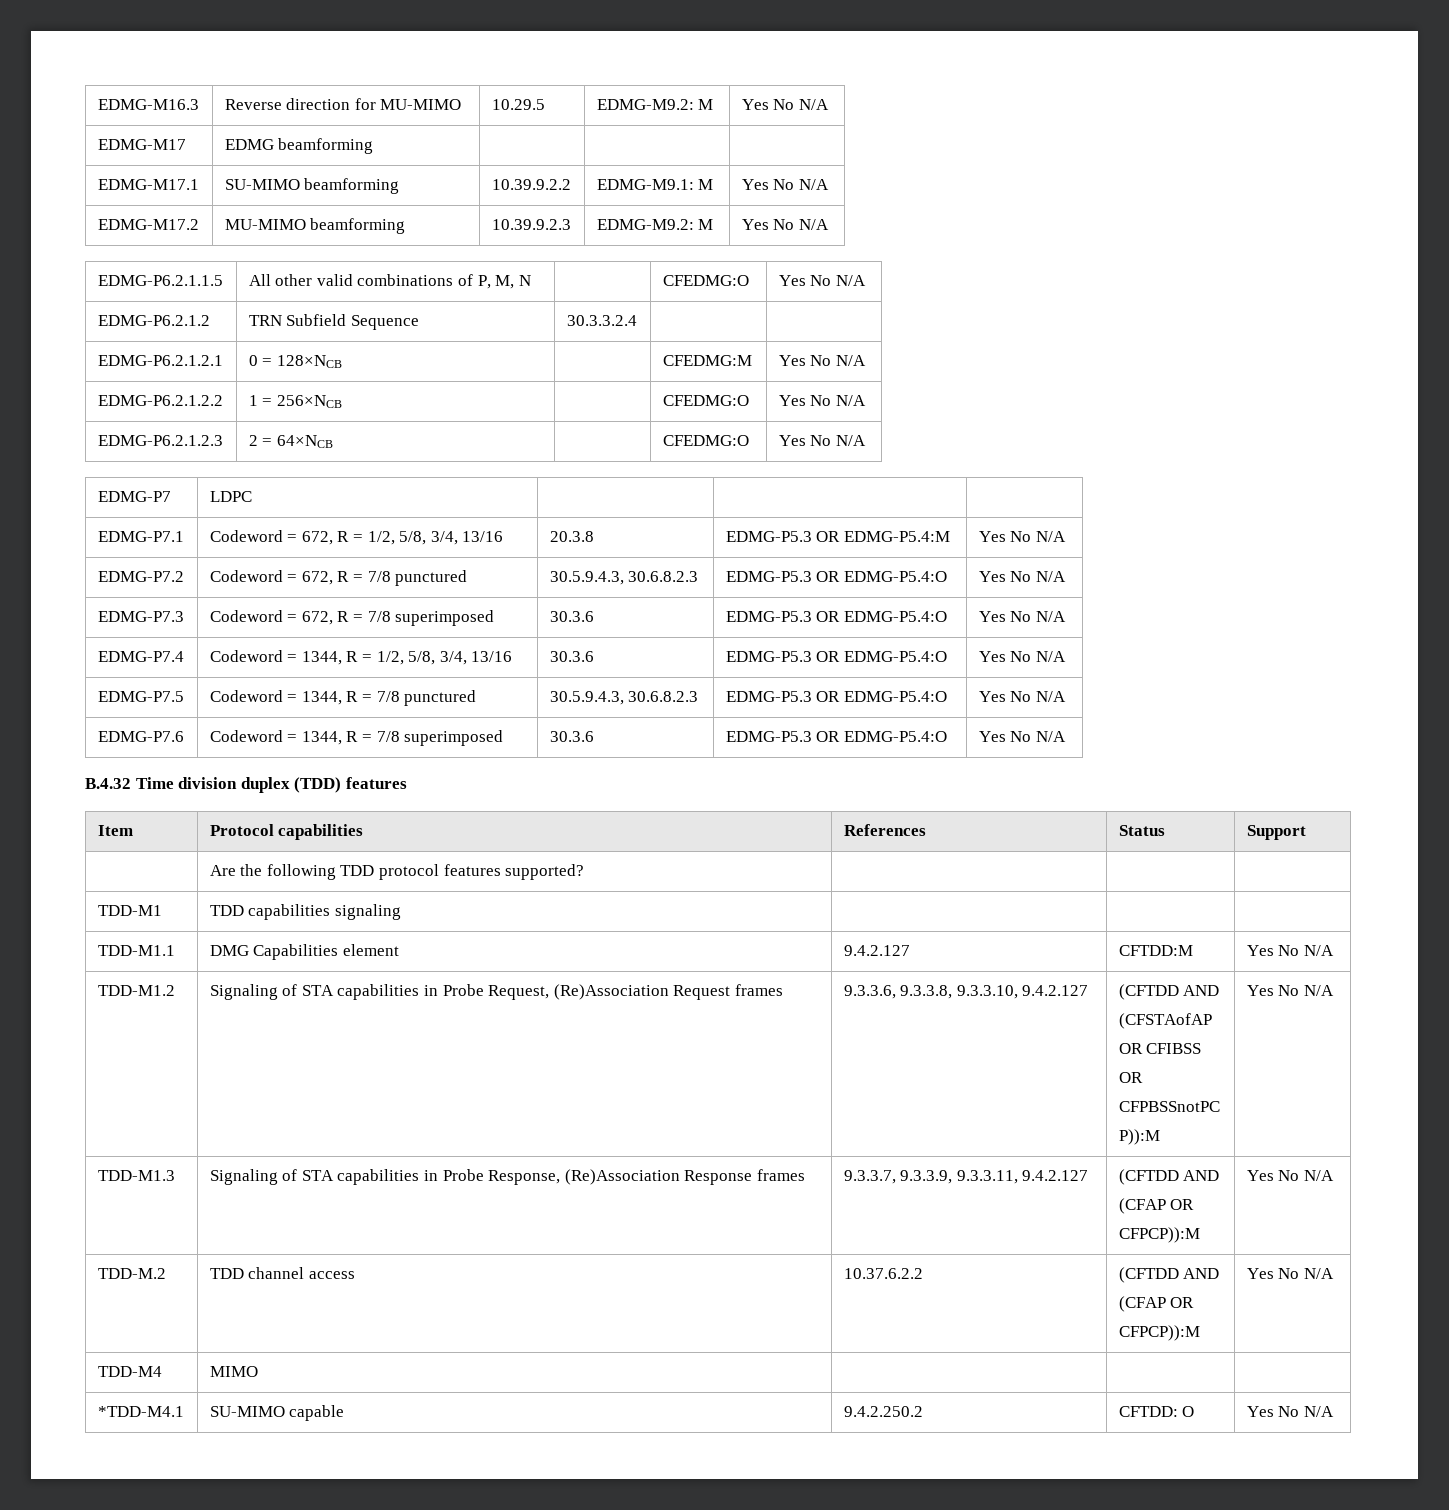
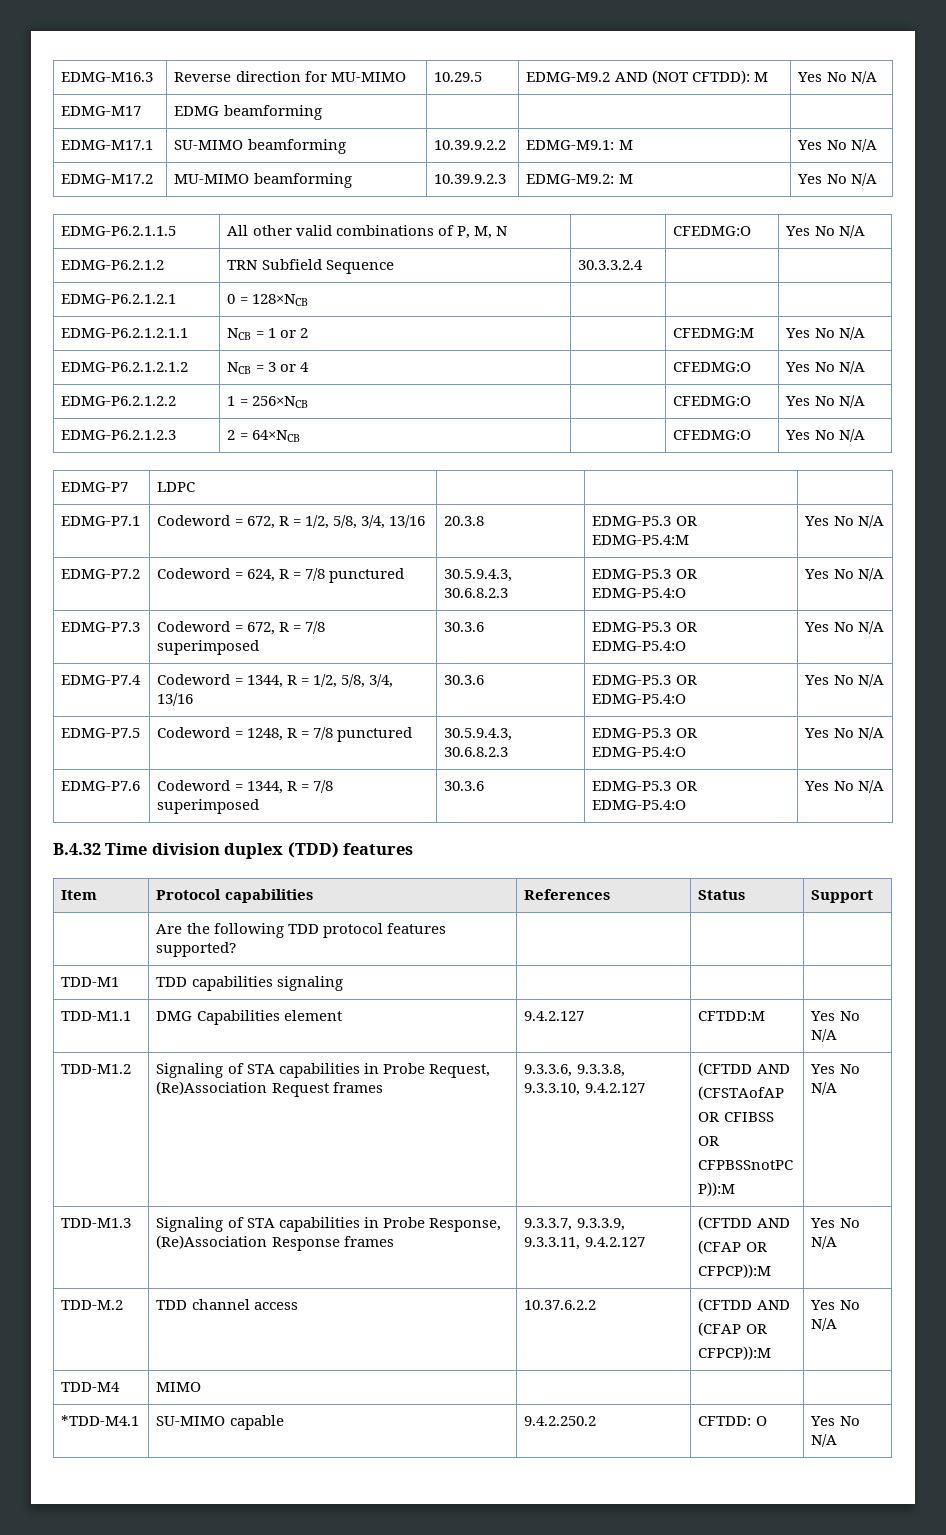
- EDMG-M16.3 | Reverse direction for MU-MIMO | 10.29.5 | EDMG-M9.2: M | Yes No N/A
+ EDMG-M16.3 | Reverse direction for MU-MIMO | 10.29.5 | EDMG-M9.2 AND (NOT CFTDD): M | Yes No N/A
- EDMG-P6.2.1.2.1 | 0 = 128×NCB | | CFEDMG:M | Yes No N/A
+ EDMG-P6.2.1.2.1 | 0 = 128×NCB | | |
+ EDMG-P6.2.1.2.1.1 | NCB = 1 or 2 | | CFEDMG:M | Yes No N/A
+ EDMG-P6.2.1.2.1.2 | NCB = 3 or 4 | | CFEDMG:O | Yes No N/A
- EDMG-P7.2 | Codeword = 672, R = 7/8 punctured | 30.5.9.4.3, 30.6.8.2.3 | EDMG-P5.3 OR EDMG-P5.4:O | Yes No N/A
+ EDMG-P7.2 | Codeword = 624, R = 7/8 punctured | 30.5.9.4.3, 30.6.8.2.3 | EDMG-P5.3 OR EDMG-P5.4:O | Yes No N/A
- EDMG-P7.5 | Codeword = 1344, R = 7/8 punctured | 30.5.9.4.3, 30.6.8.2.3 | EDMG-P5.3 OR EDMG-P5.4:O | Yes No N/A
+ EDMG-P7.5 | Codeword = 1248, R = 7/8 punctured | 30.5.9.4.3, 30.6.8.2.3 | EDMG-P5.3 OR EDMG-P5.4:O | Yes No N/A

